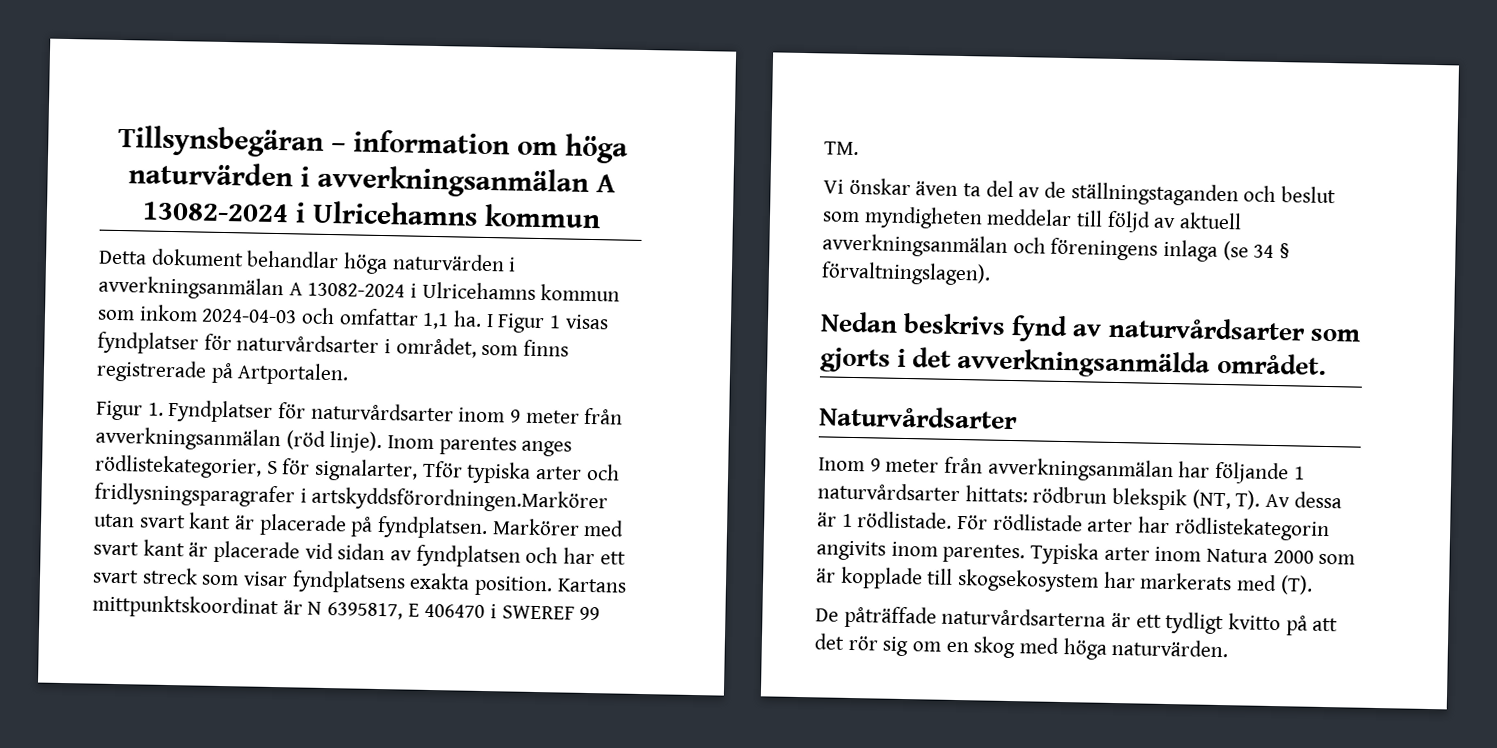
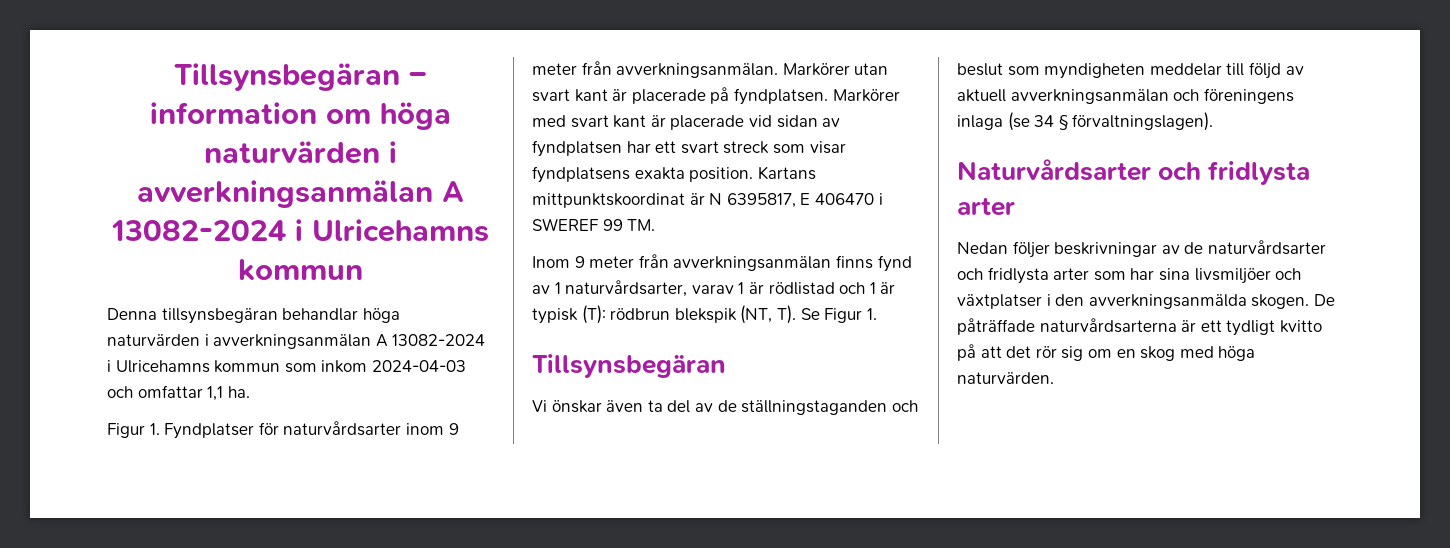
- Detta dokument behandlar höga naturvärden i avverkningsanmälan A 13082-2024 i Ulricehamns kommun som inkom 2024-04-03 och omfattar 1,1 ha. I Figur 1 visas fyndplatser för naturvårdsarter i området, som finns registrerade på Artportalen.
+ Denna tillsynsbegäran behandlar höga naturvärden i avverkningsanmälan A 13082-2024 i Ulricehamns kommun som inkom 2024-04-03 och omfattar 1,1 ha.
- Figur 1. Fyndplatser för naturvårdsarter inom 9 meter från avverkningsanmälan (röd linje). Inom parentes anges rödlistekategorier, S för signalarter, Tför typiska arter och fridlysningsparagrafer i artskyddsförordningen.Markörer utan svart kant är placerade på fyndplatsen.
+ Figur 1. Fyndplatser för naturvårdsarter inom 9 meter från avverkningsanmälan. Markörer utan svart kant är placerade på fyndplatsen.
- Markörer med svart kant är placerade vid sidan av fyndplatsen och har ett svart streck som visar fyndplatsens exakta position.
+ Markörer med svart kant är placerade vid sidan av fyndplatsen har ett svart streck som visar fyndplatsens exakta position.
+ Inom 9 meter från avverkningsanmälan finns fynd av 1 naturvårdsarter, varav 1 är rödlistad och 1 är typisk (T): rödbrun blekspik (NT, T). Se Figur 1.
+ Tillsynsbegäran
- Nedan beskrivs fynd av naturvårdsarter som gjorts i det avverkningsanmälda området.
- Naturvårdsarter
- Inom 9 meter från avverkningsanmälan har följande 1 naturvårdsarter hittats: rödbrun blekspik (NT, T). Av dessa är 1 rödlistade. För rödlistade arter har rödlistekategorin angivits inom parentes. Typiska arter inom Natura 2000 som är kopplade till skogsekosystem har markerats med (T).
- De påträffade naturvårdsarterna är ett tydligt kvitto på att det rör sig om en skog med höga naturvärden.
+ Naturvårdsarter och fridlysta arter
+ Nedan följer beskrivningar av de naturvårdsarter och fridlysta arter som har sina livsmiljöer och växtplatser i den avverkningsanmälda skogen. De påträffade naturvårdsarterna är ett tydligt kvitto på att det rör sig om en skog med höga naturvärden.

